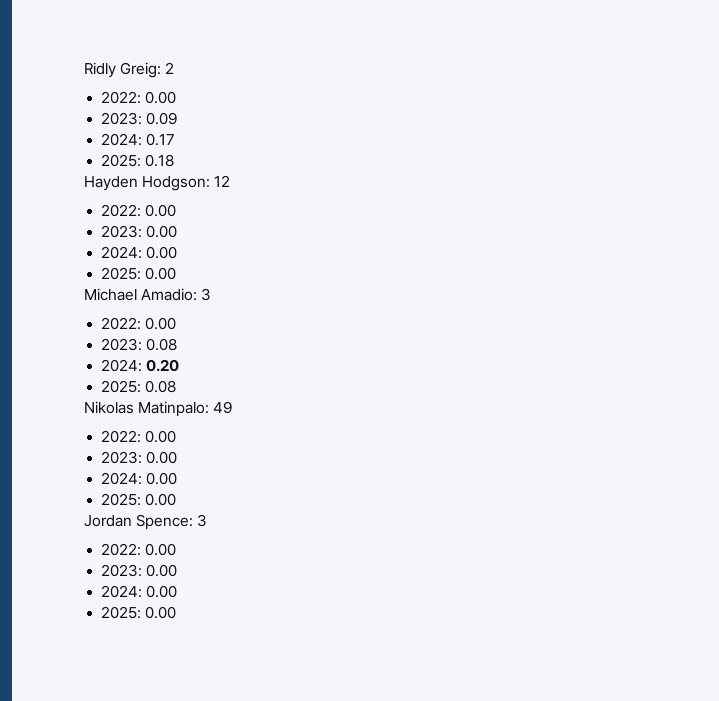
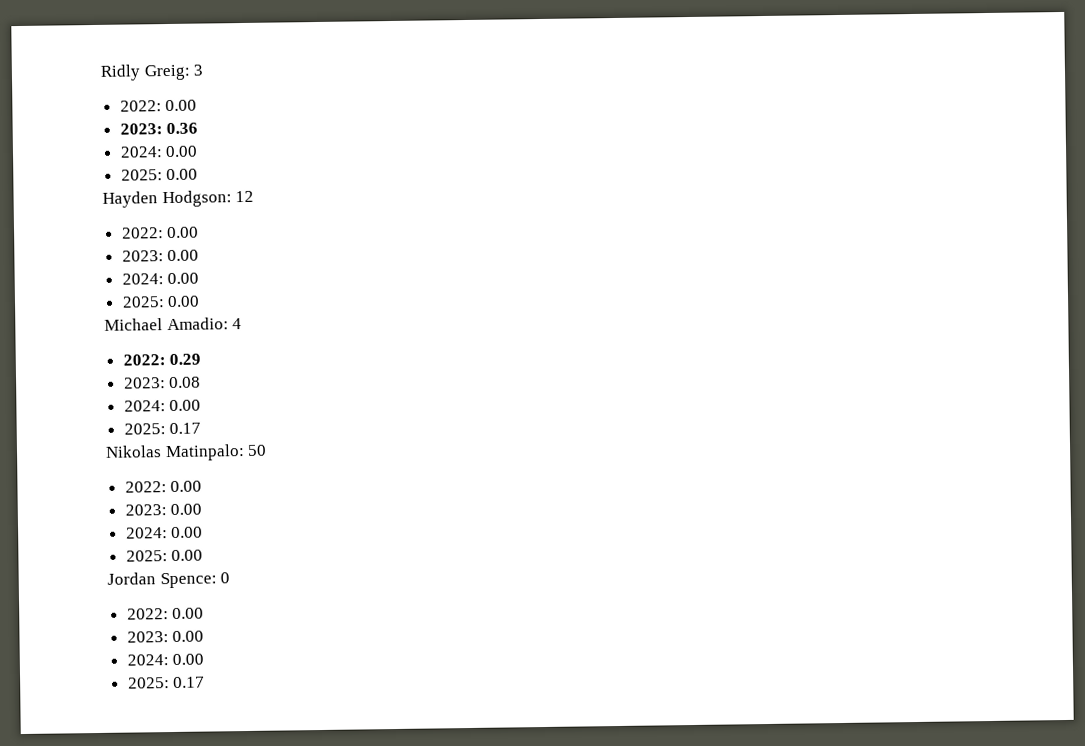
- Ridly Greig: 2
+ Ridly Greig: 3
  2022: 0.00
- 2023: 0.09
- 2024: 0.17
- 2025: 0.18
+ 2023: 0.36
+ 2024: 0.00
+ 2025: 0.00
- Michael Amadio: 3
- 2022: 0.00
+ Michael Amadio: 4
+ 2022: 0.29
  2023: 0.08
- 2024: 0.20
- 2025: 0.08
+ 2024: 0.00
+ 2025: 0.17
- Nikolas Matinpalo: 49
+ Nikolas Matinpalo: 50
- Jordan Spence: 3
+ Jordan Spence: 0
  2022: 0.00
  2023: 0.00
  2024: 0.00
- 2025: 0.00
+ 2025: 0.17

